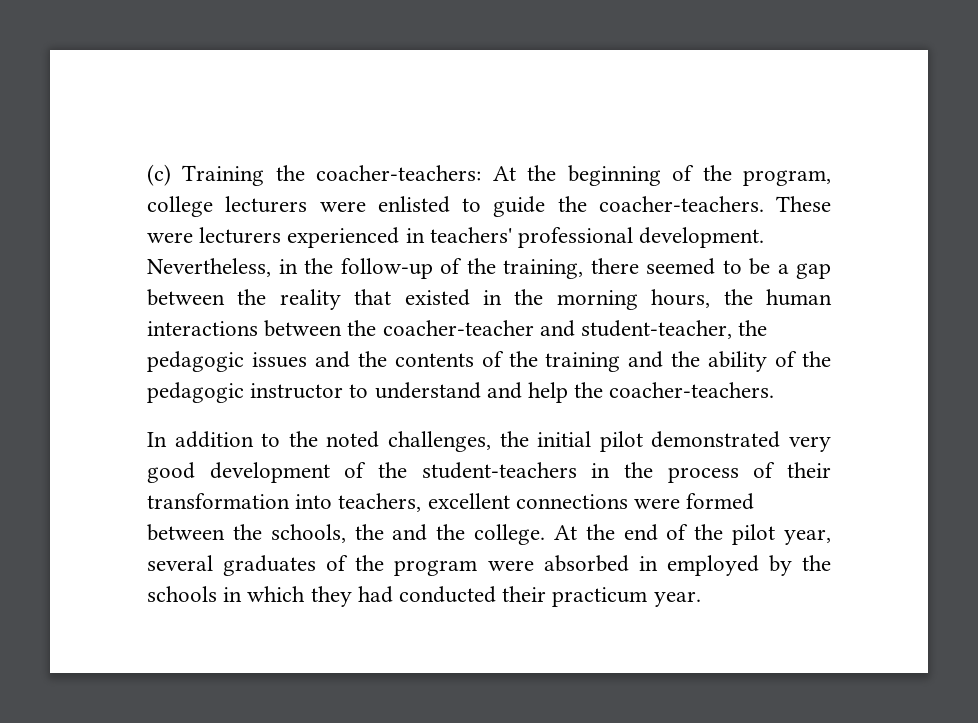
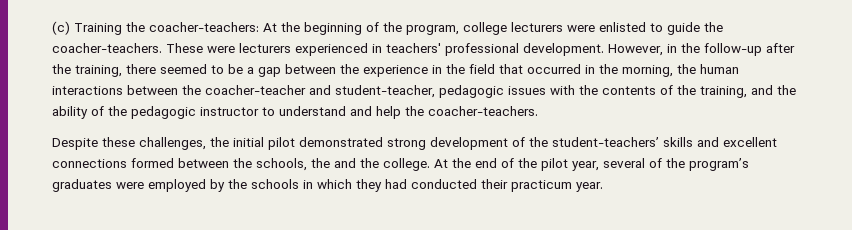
- Nevertheless, in the follow-up of the training, there seemed to be a gap between the reality that existed in the morning hours, the human interactions between the coacher-teacher and student-teacher, the pedagogic issues and the contents of the training and the ability of the pedagogic instructor to understand and help the coacher-teachers.
+ However, in the follow-up after the training, there seemed to be a gap between the experience in the field that occurred in the morning, the human interactions between the coacher-teacher and student-teacher, pedagogic issues with the contents of the training, and the ability of the pedagogic instructor to understand and help the coacher-teachers.
- In addition to the noted challenges, the initial pilot demonstrated very good development of the student-teachers in the process of their transformation into teachers, excellent connections were formed between the schools, the and the college.
+ Despite these challenges, the initial pilot demonstrated strong development of the student-teachers’ skills and excellent connections formed between the schools, the and the college.
- At the end of the pilot year, several graduates of the program were absorbed in employed by the schools in which they had conducted their practicum year.
+ At the end of the pilot year, several of the program’s graduates were employed by the schools in which they had conducted their practicum year.

